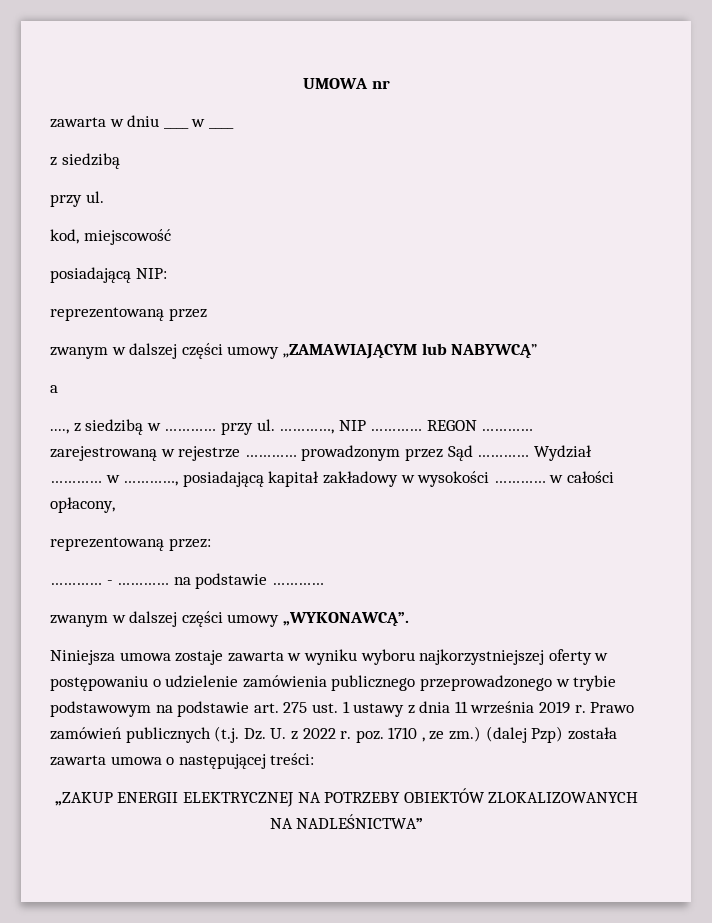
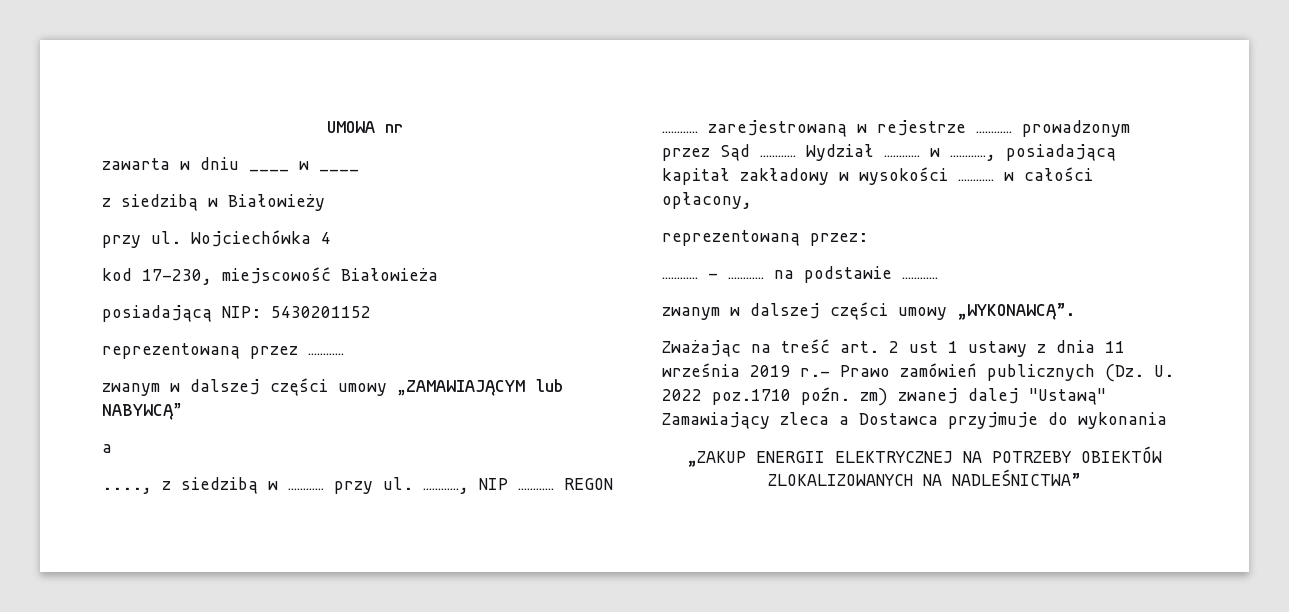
  zawarta w dniu ____ w ____
- z siedzibą
- przy ul.
- kod, miejscowość
+ z siedzibą w Białowieży
+ przy ul. Wojciechówka 4
+ kod 17-230, miejscowość Białowieża
- posiadającą NIP:
+ posiadającą NIP: 5430201152
- reprezentowaną przez
+ reprezentowaną przez …………
- Niniejsza umowa zostaje zawarta w wyniku wyboru najkorzystniejszej oferty w postępowaniu o udzielenie zamówienia publicznego przeprowadzonego w trybie podstawowym na podstawie art. 275 ust. 1 ustawy z dnia 11 września 2019 r. Prawo zamówień publicznych (t.j. Dz. U. z 2022 r. poz. 1710 , ze zm.) (dalej Pzp) została zawarta umowa o następującej treści:
+ Zważając na treść art. 2 ust 1 ustawy z dnia 11 września 2019 r.- Prawo zamówień publicznych (Dz. U. 2022 poz.1710 poźn. zm) zwanej dalej "Ustawą" Zamawiający zleca a Dostawca przyjmuje do wykonania

